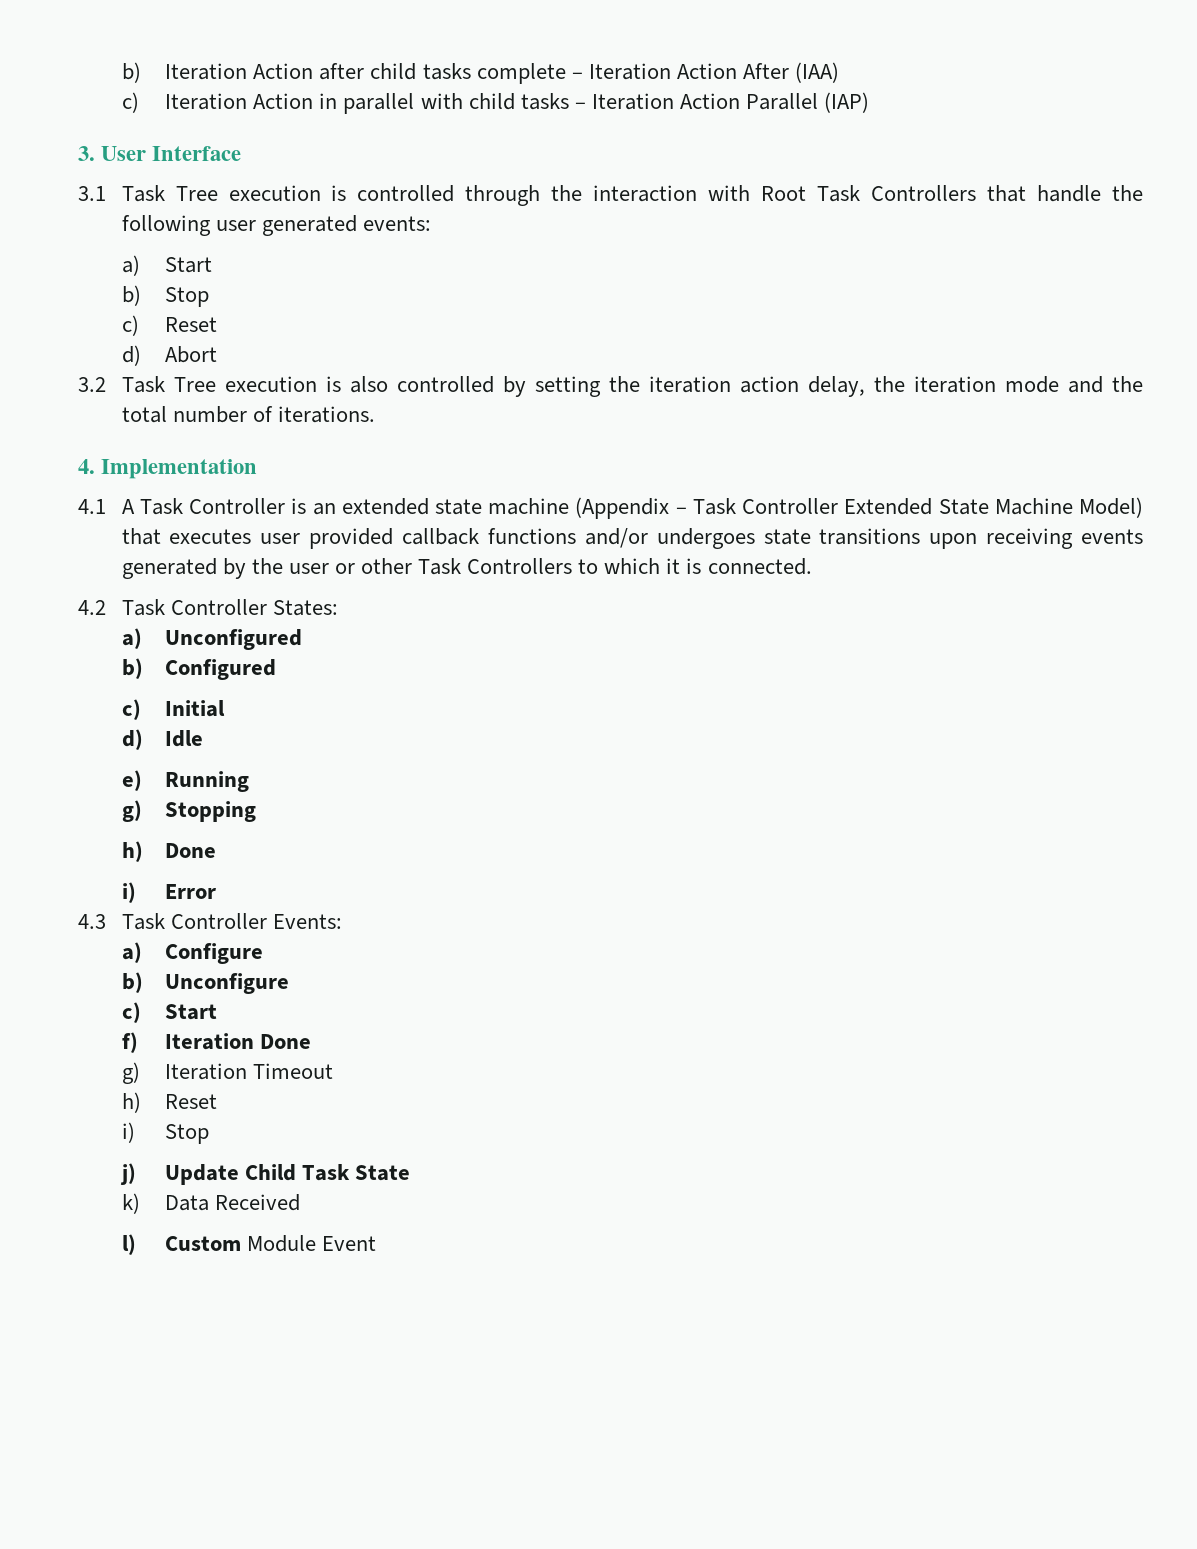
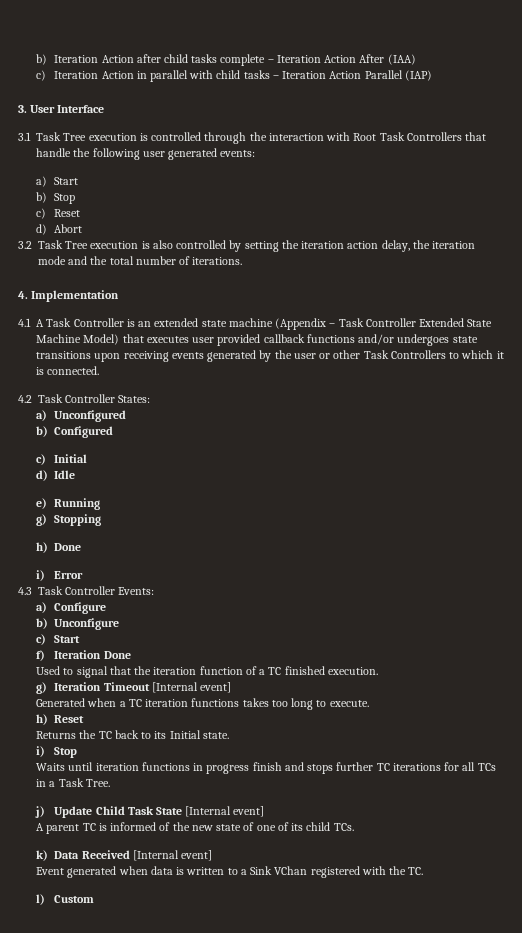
- g) Iteration Timeout
+ Used to signal that the iteration function of a TC finished execution.
+ g) Iteration Timeout [Internal event]
+ Generated when a TC iteration functions takes too long to execute.
  h) Reset
+ Returns the TC back to its Initial state.
  i) Stop
+ Waits until iteration functions in progress finish and stops further TC iterations for all TCs in a Task Tree.
- j) Update Child Task State
- k) Data Received
+ j) Update Child Task State [Internal event]
+ A parent TC is informed of the new state of one of its child TCs.
+ k) Data Received [Internal event]
+ Event generated when data is written to a Sink VChan registered with the TC.
- l) Custom Module Event
+ l) Custom

